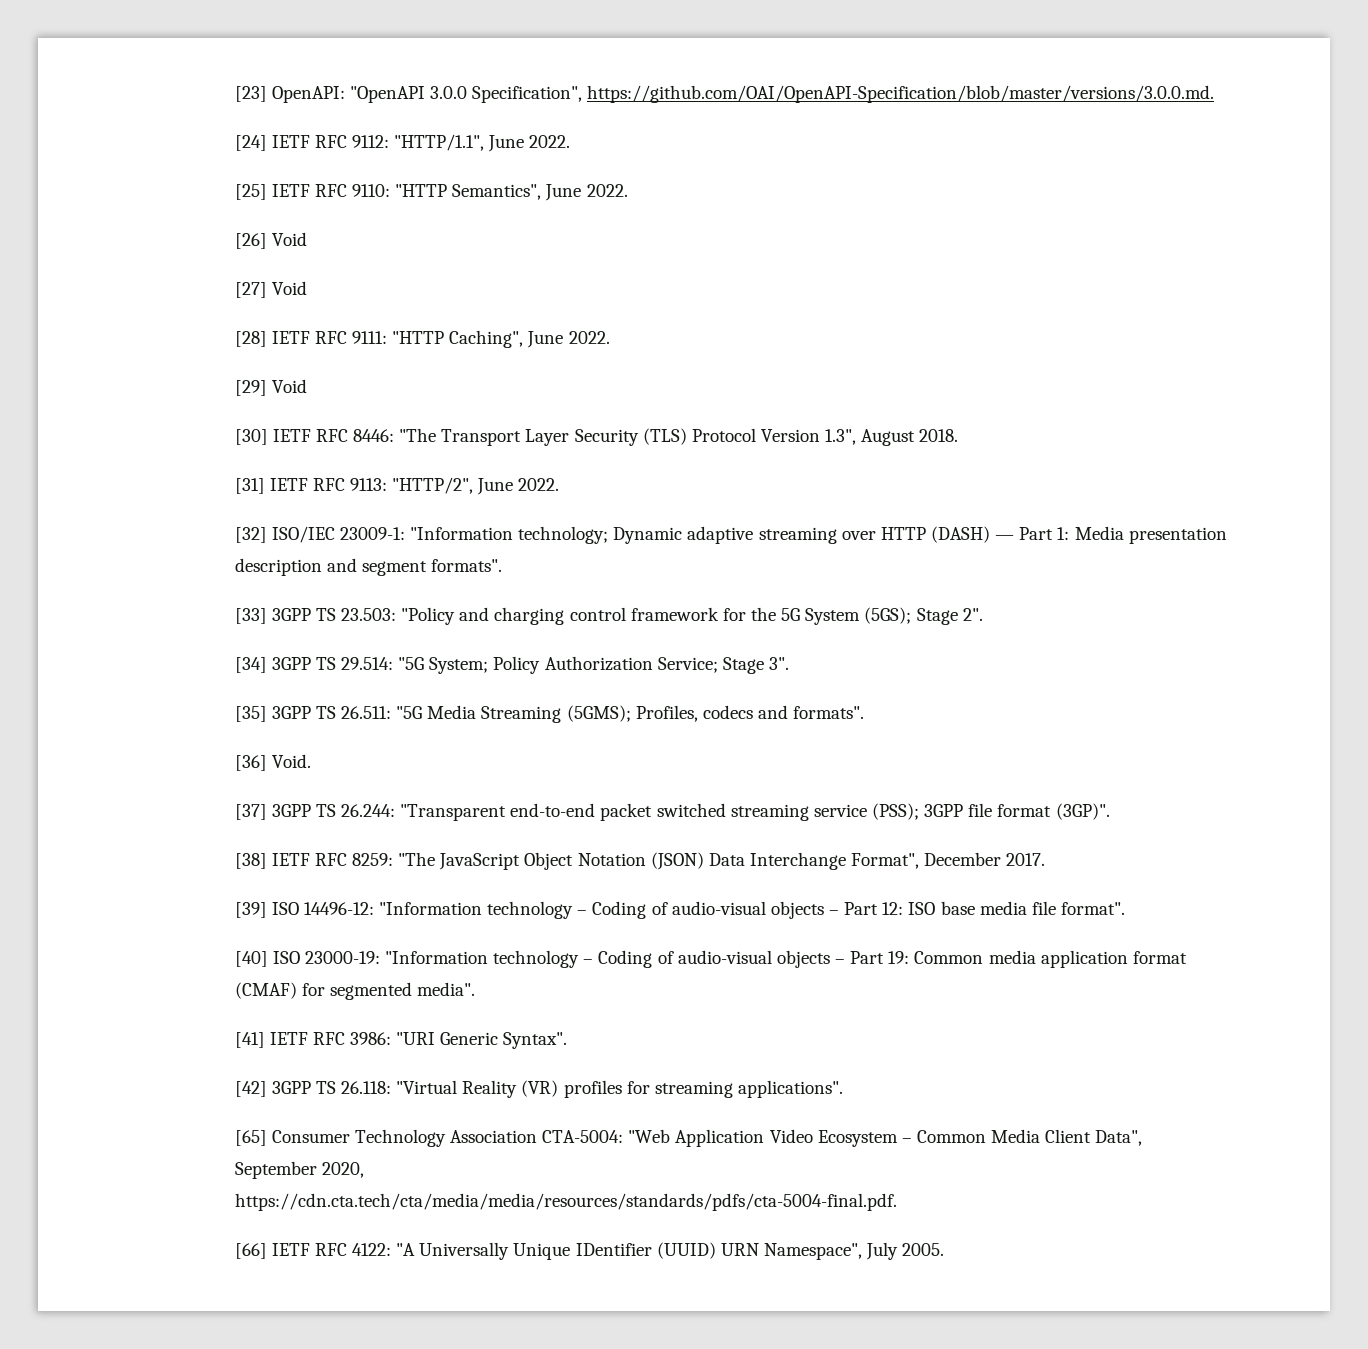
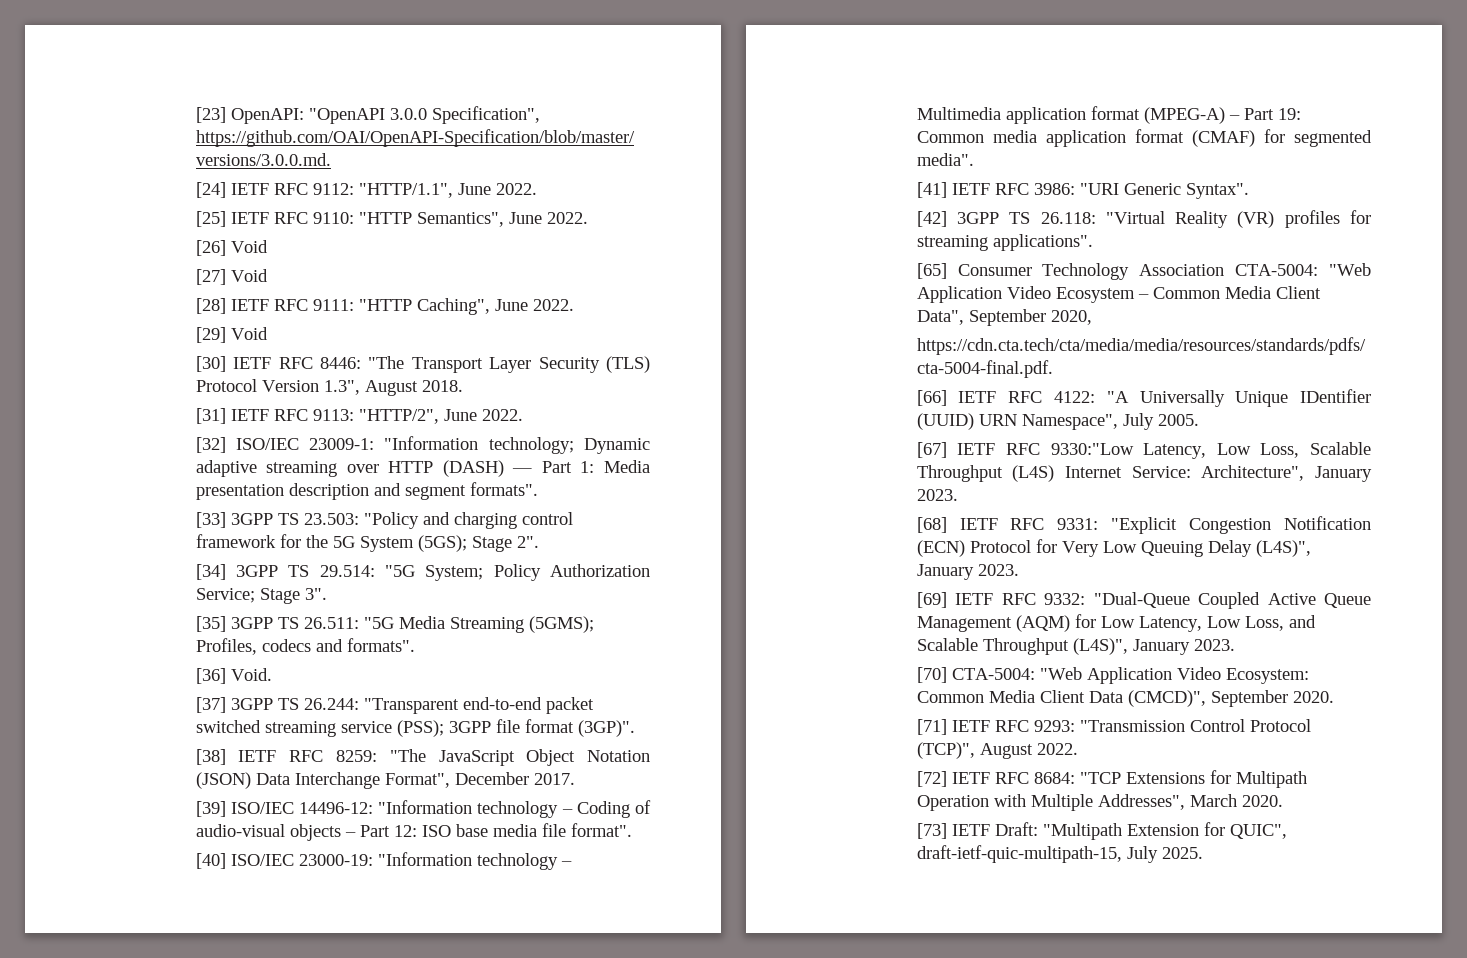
- [39] ISO 14496-12: "Information technology – Coding of audio-visual objects – Part 12: ISO base media file format".
+ [39] ISO/IEC 14496-12: "Information technology – Coding of audio-visual objects – Part 12: ISO base media file format".
- [40] ISO 23000-19: "Information technology – Coding of audio-visual objects – Part 19: Common media application format (CMAF) for segmented media".
+ [40] ISO/IEC 23000-19: "Information technology – Multimedia application format (MPEG-A) – Part 19: Common media application format (CMAF) for segmented media".
+ [67] IETF RFC 9330:"Low Latency, Low Loss, Scalable Throughput (L4S) Internet Service: Architecture", January 2023.
+ [68] IETF RFC 9331: "Explicit Congestion Notification (ECN) Protocol for Very Low Queuing Delay (L4S)", January 2023.
+ [69] IETF RFC 9332: "Dual-Queue Coupled Active Queue Management (AQM) for Low Latency, Low Loss, and Scalable Throughput (L4S)", January 2023.
+ [70] CTA-5004: "Web Application Video Ecosystem: Common Media Client Data (CMCD)", September 2020.
+ [71] IETF RFC 9293: "Transmission Control Protocol (TCP)", August 2022.
+ [72] IETF RFC 8684: "TCP Extensions for Multipath Operation with Multiple Addresses", March 2020.
+ [73] IETF Draft: "Multipath Extension for QUIC", draft-ietf-quic-multipath-15, July 2025.

